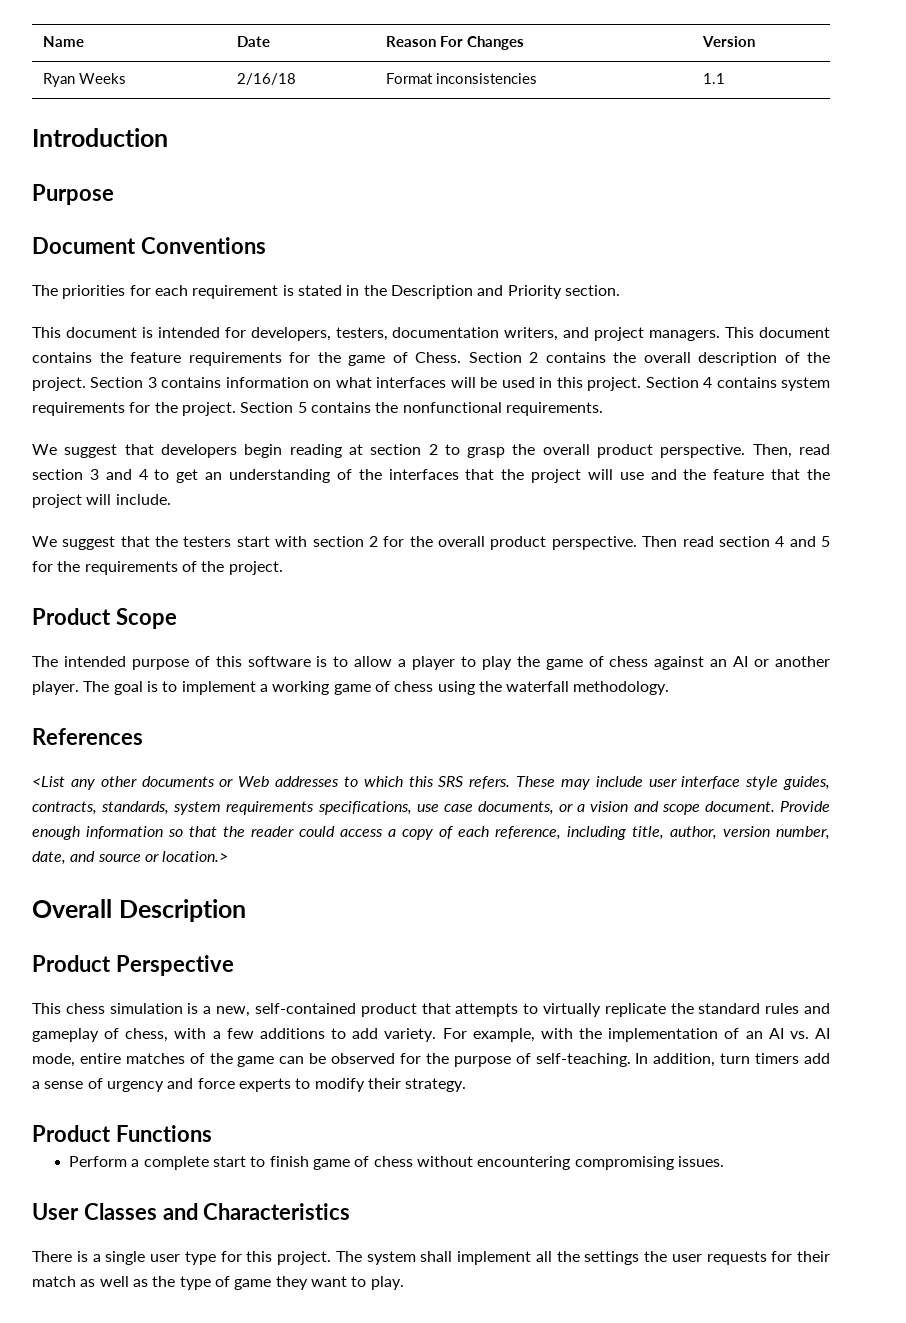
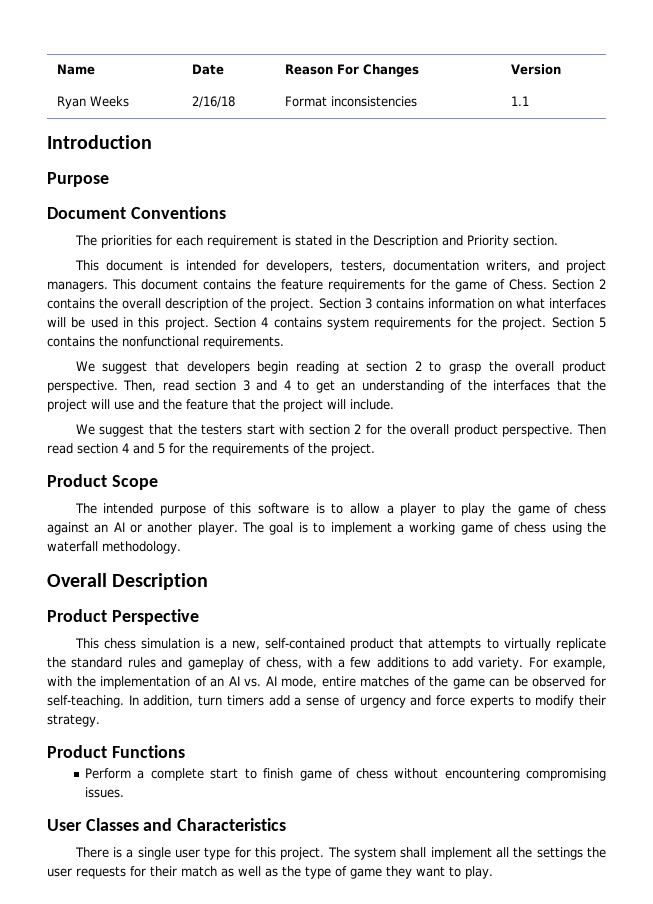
- References
- <List any other documents or Web addresses to which this SRS refers. These may include user interface style guides, contracts, standards, system requirements specifications, use case documents, or a vision and scope document. Provide enough information so that the reader could access a copy of each reference, including title, author, version number, date, and source or location.>
- For example, with the implementation of an AI vs. AI mode, entire matches of the game can be observed for the purpose of self-teaching.
+ For example, with the implementation of an AI vs. AI mode, entire matches of the game can be observed for self-teaching.

